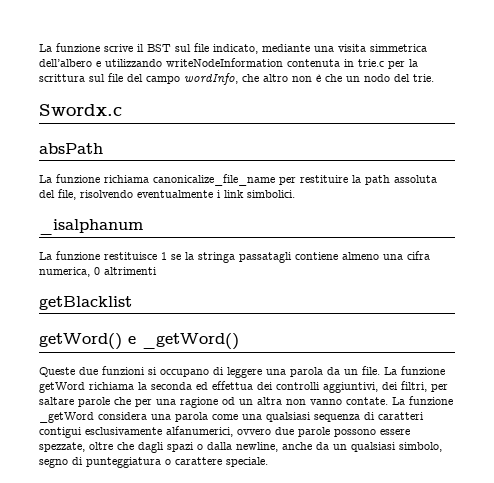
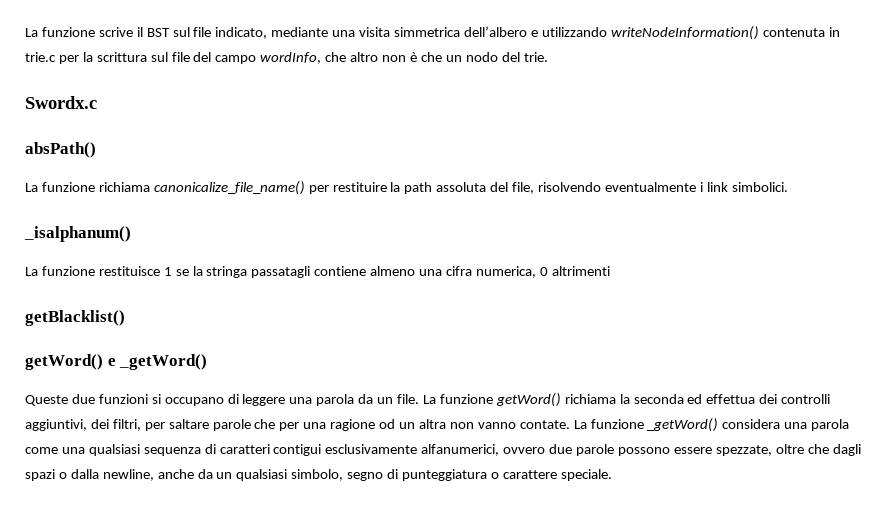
- La funzione scrive il BST sul file indicato, mediante una visita simmetrica dell’albero e utilizzando writeNodeInformation contenuta in trie.c per la scrittura sul file del campo wordInfo, che altro non è che un nodo del trie.
+ La funzione scrive il BST sul file indicato, mediante una visita simmetrica dell’albero e utilizzando writeNodeInformation() contenuta in trie.c per la scrittura sul file del campo wordInfo, che altro non è che un nodo del trie.
- absPath
+ absPath()
- La funzione richiama canonicalize_file_name per restituire la path assoluta del file, risolvendo eventualmente i link simbolici.
+ La funzione richiama canonicalize_file_name() per restituire la path assoluta del file, risolvendo eventualmente i link simbolici.
- _isalphanum
+ _isalphanum()
- getBlacklist
+ getBlacklist()
- La funzione getWord richiama la seconda ed effettua dei controlli aggiuntivi, dei filtri, per saltare parole che per una ragione od un altra non vanno contate.
+ La funzione getWord() richiama la seconda ed effettua dei controlli aggiuntivi, dei filtri, per saltare parole che per una ragione od un altra non vanno contate.
- La funzione _getWord considera una parola come una qualsiasi sequenza di caratteri contigui esclusivamente alfanumerici, ovvero due parole possono essere spezzate, oltre che dagli spazi o dalla newline, anche da un qualsiasi simbolo, segno di punteggiatura o carattere speciale.
+ La funzione _getWord() considera una parola come una qualsiasi sequenza di caratteri contigui esclusivamente alfanumerici, ovvero due parole possono essere spezzate, oltre che dagli spazi o dalla newline, anche da un qualsiasi simbolo, segno di punteggiatura o carattere speciale.

